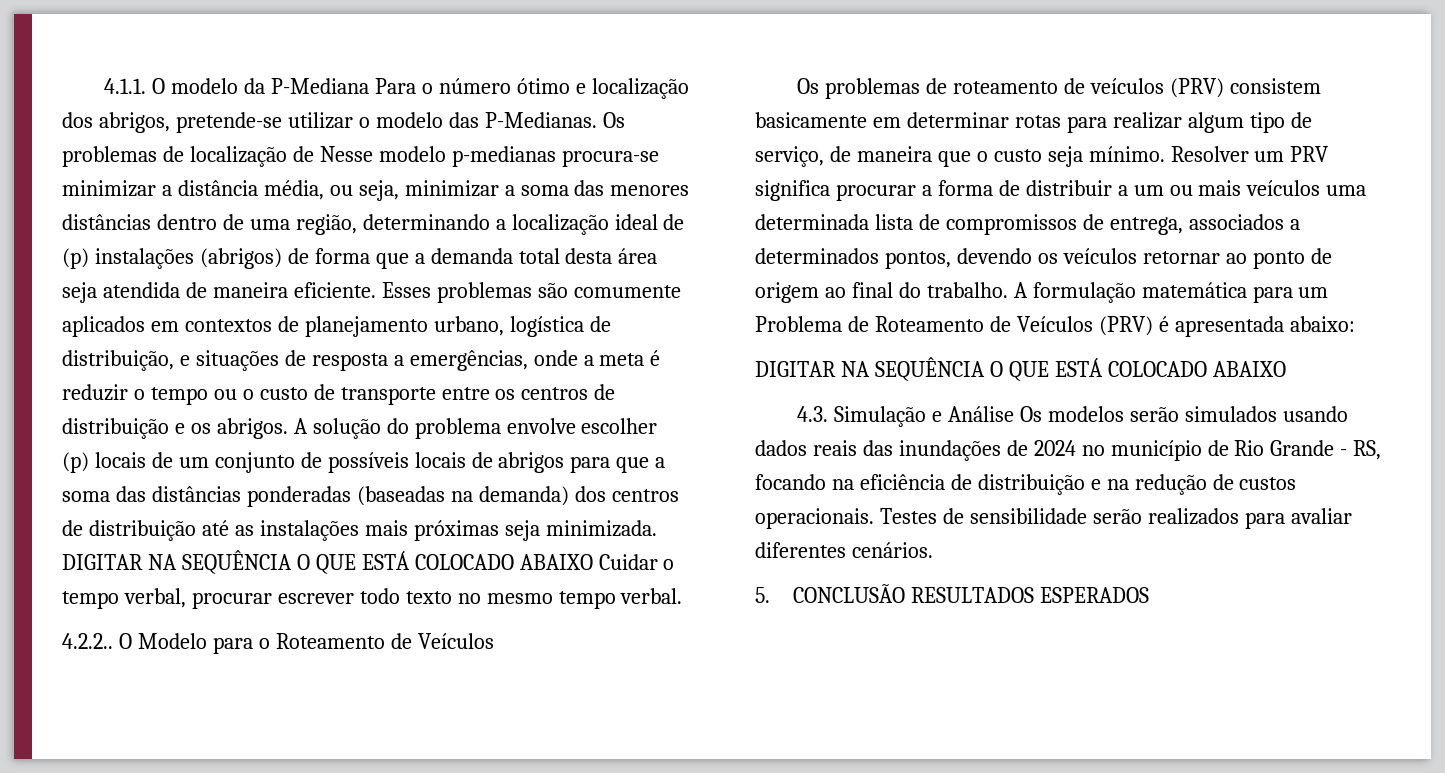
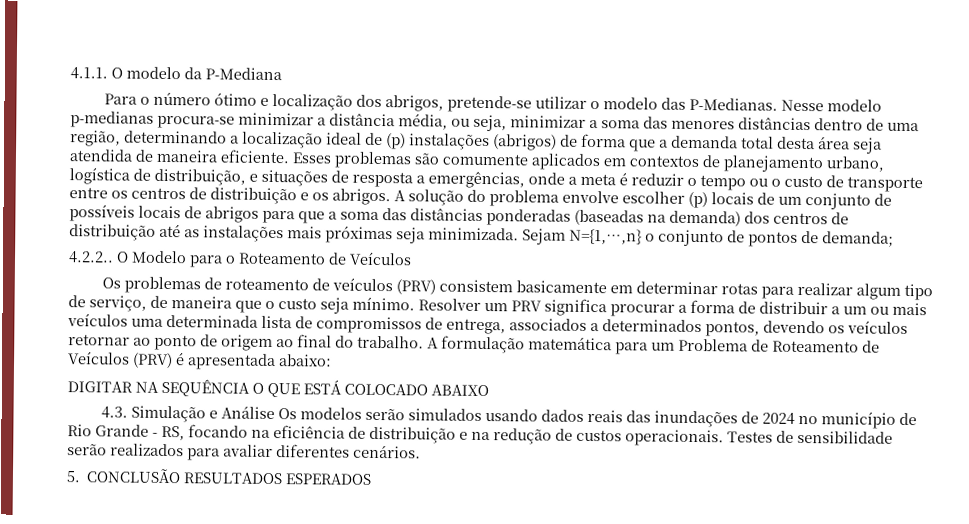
- 4.1.1. O modelo da P-Mediana Para o número ótimo e localização dos abrigos, pretende-se utilizar o modelo das P-Medianas.
+ 4.1.1. O modelo da P-Mediana
+ Para o número ótimo e localização dos abrigos, pretende-se utilizar o modelo das P-Medianas.
- Os problemas de localização de Nesse modelo p-medianas procura-se minimizar a distância média, ou seja, minimizar a soma das menores distâncias dentro de uma região, determinando a localização ideal de (p) instalações (abrigos) de forma que a demanda total desta área seja atendida de maneira eficiente.
+ Nesse modelo p-medianas procura-se minimizar a distância média, ou seja, minimizar a soma das menores distâncias dentro de uma região, determinando a localização ideal de (p) instalações (abrigos) de forma que a demanda total desta área seja atendida de maneira eficiente.
- DIGITAR NA SEQUÊNCIA O QUE ESTÁ COLOCADO ABAIXO Cuidar o tempo verbal, procurar escrever todo texto no mesmo tempo verbal.
+ Sejam N={1,…,n} o conjunto de pontos de demanda;

